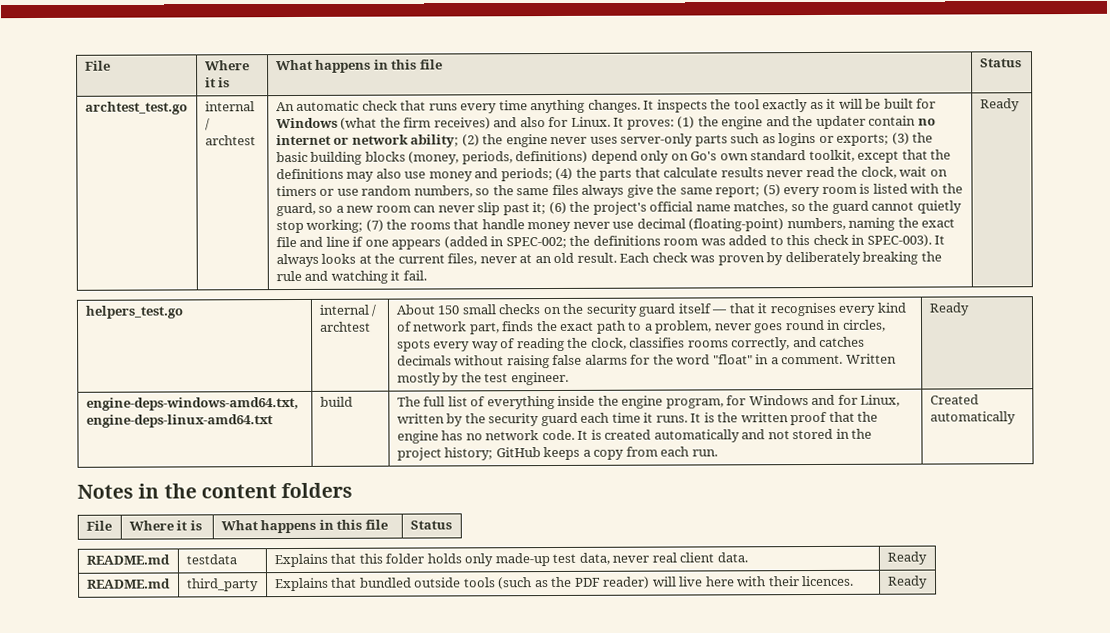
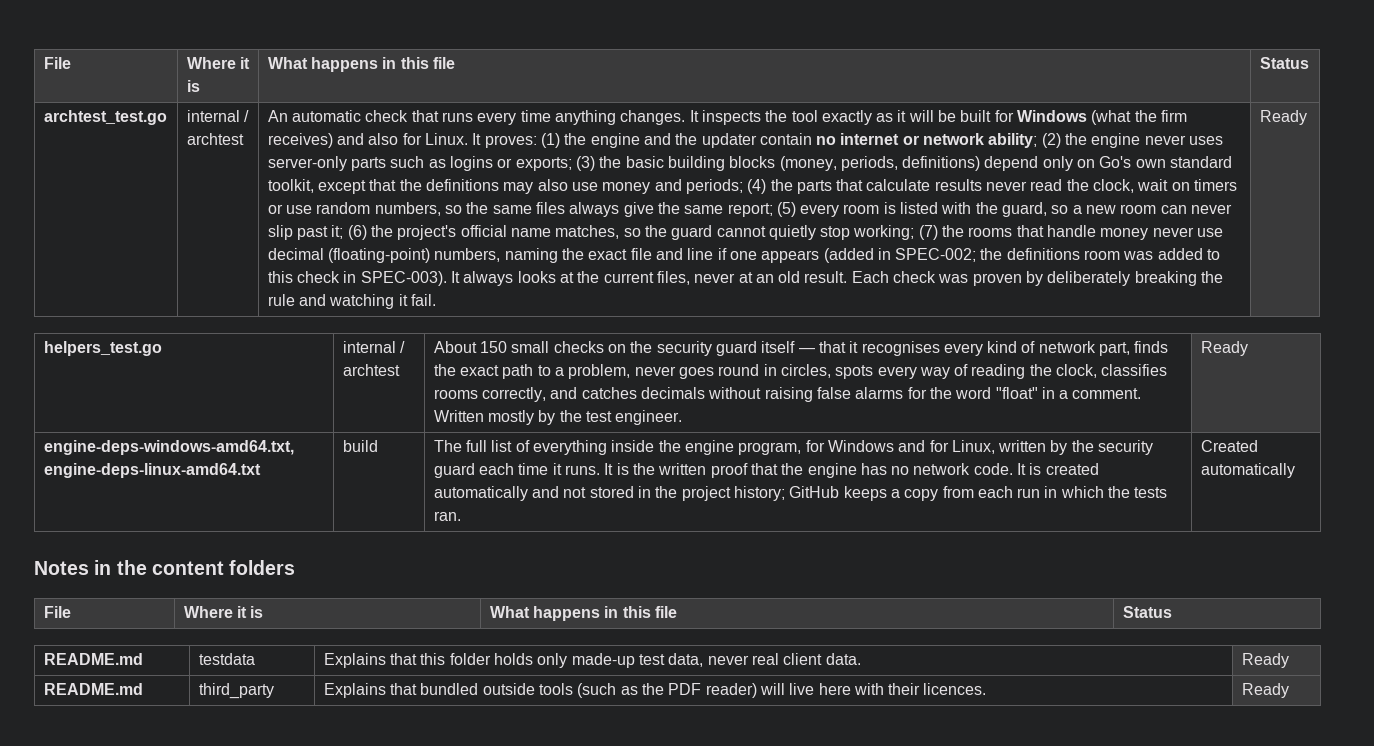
- It is created automatically and not stored in the project history; GitHub keeps a copy from each run.
+ It is created automatically and not stored in the project history; GitHub keeps a copy from each run in which the tests ran.

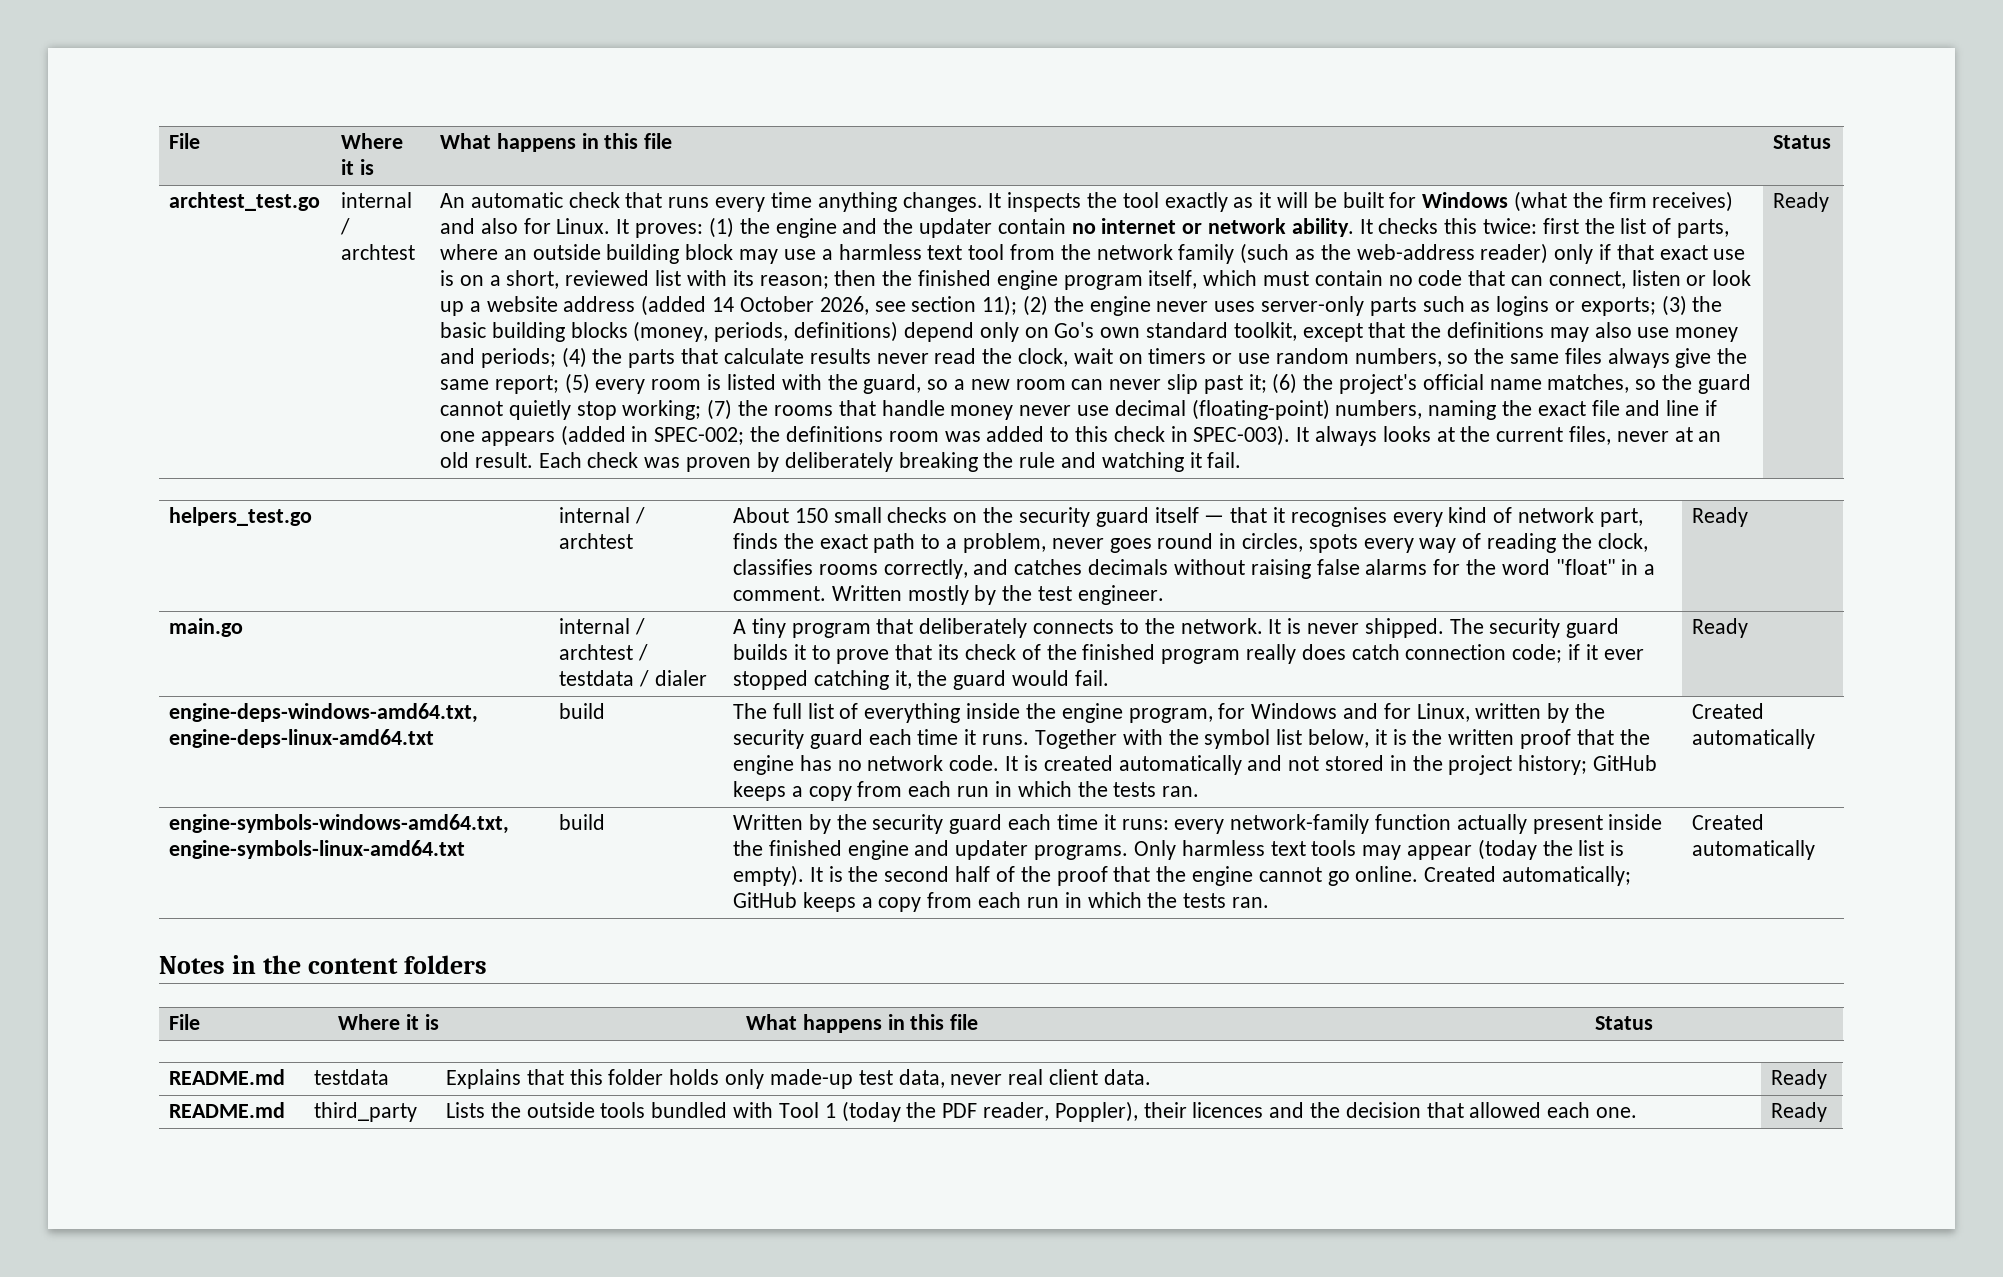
- (1) the engine and the updater contain no internet or network ability;
+ (1) the engine and the updater contain no internet or network ability. It checks this twice: first the list of parts, where an outside building block may use a harmless text tool from the network family (such as the web-address reader) only if that exact use is on a short, reviewed list with its reason; then the finished engine program itself, which must contain no code that can connect, listen or look up a website address (added 14 October 2026, see section 11);
+ main.go | internal / archtest / testdata / dialer | A tiny program that deliberately connects to the network. It is never shipped. The security guard builds it to prove that its check of the finished program really does catch connection code; if it ever stopped catching it, the guard would fail. | Ready
- It is the written proof that the engine has no network code.
+ Together with the symbol list below, it is the written proof that the engine has no network code.
+ engine-symbols-windows-amd64.txt, engine-symbols-linux-amd64.txt | build | Written by the security guard each time it runs: every network-family function actually present inside the finished engine and updater programs. Only harmless text tools may appear (today the list is empty). It is the second half of the proof that the engine cannot go online. Created automatically; GitHub keeps a copy from each run in which the tests ran. | Created automatically
- README.md | third_party | Explains that bundled outside tools (such as the PDF reader) will live here with their licences. | Ready
+ README.md | third_party | Lists the outside tools bundled with Tool 1 (today the PDF reader, Poppler), their licences and the decision that allowed each one. | Ready

